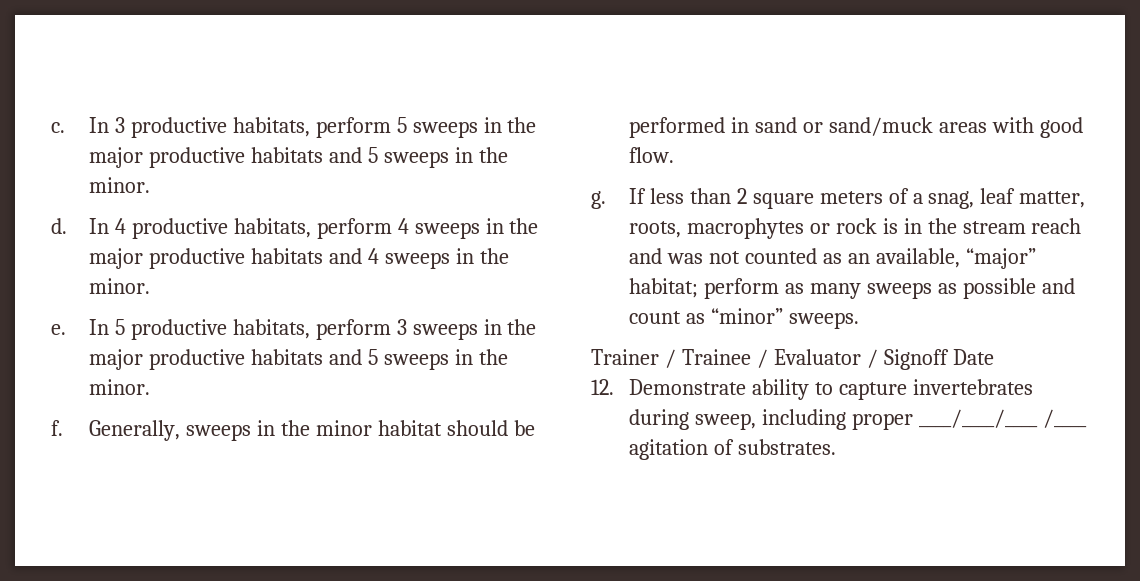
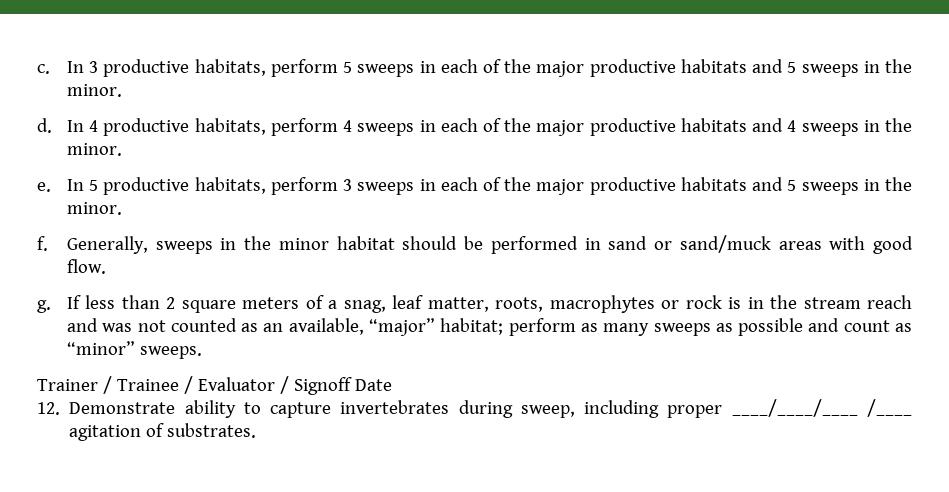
- In 3 productive habitats, perform 5 sweeps in the major productive habitats and 5 sweeps in the minor.
+ In 3 productive habitats, perform 5 sweeps in each of the major productive habitats and 5 sweeps in the minor.
- In 4 productive habitats, perform 4 sweeps in the major productive habitats and 4 sweeps in the minor.
+ In 4 productive habitats, perform 4 sweeps in each of the major productive habitats and 4 sweeps in the minor.
- In 5 productive habitats, perform 3 sweeps in the major productive habitats and 5 sweeps in the minor.
+ In 5 productive habitats, perform 3 sweeps in each of the major productive habitats and 5 sweeps in the minor.

